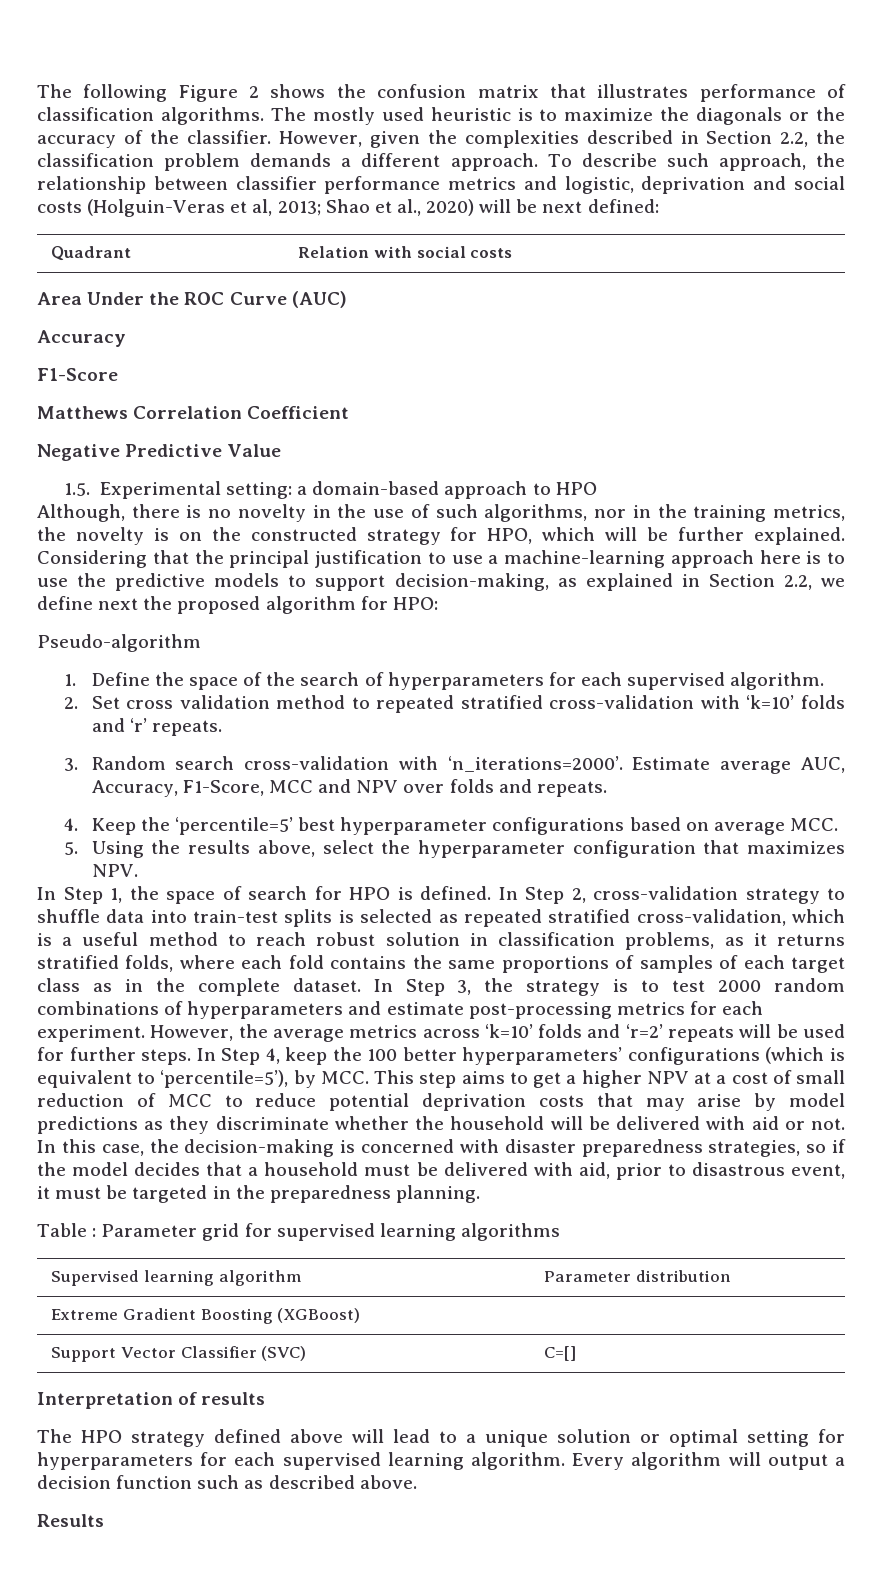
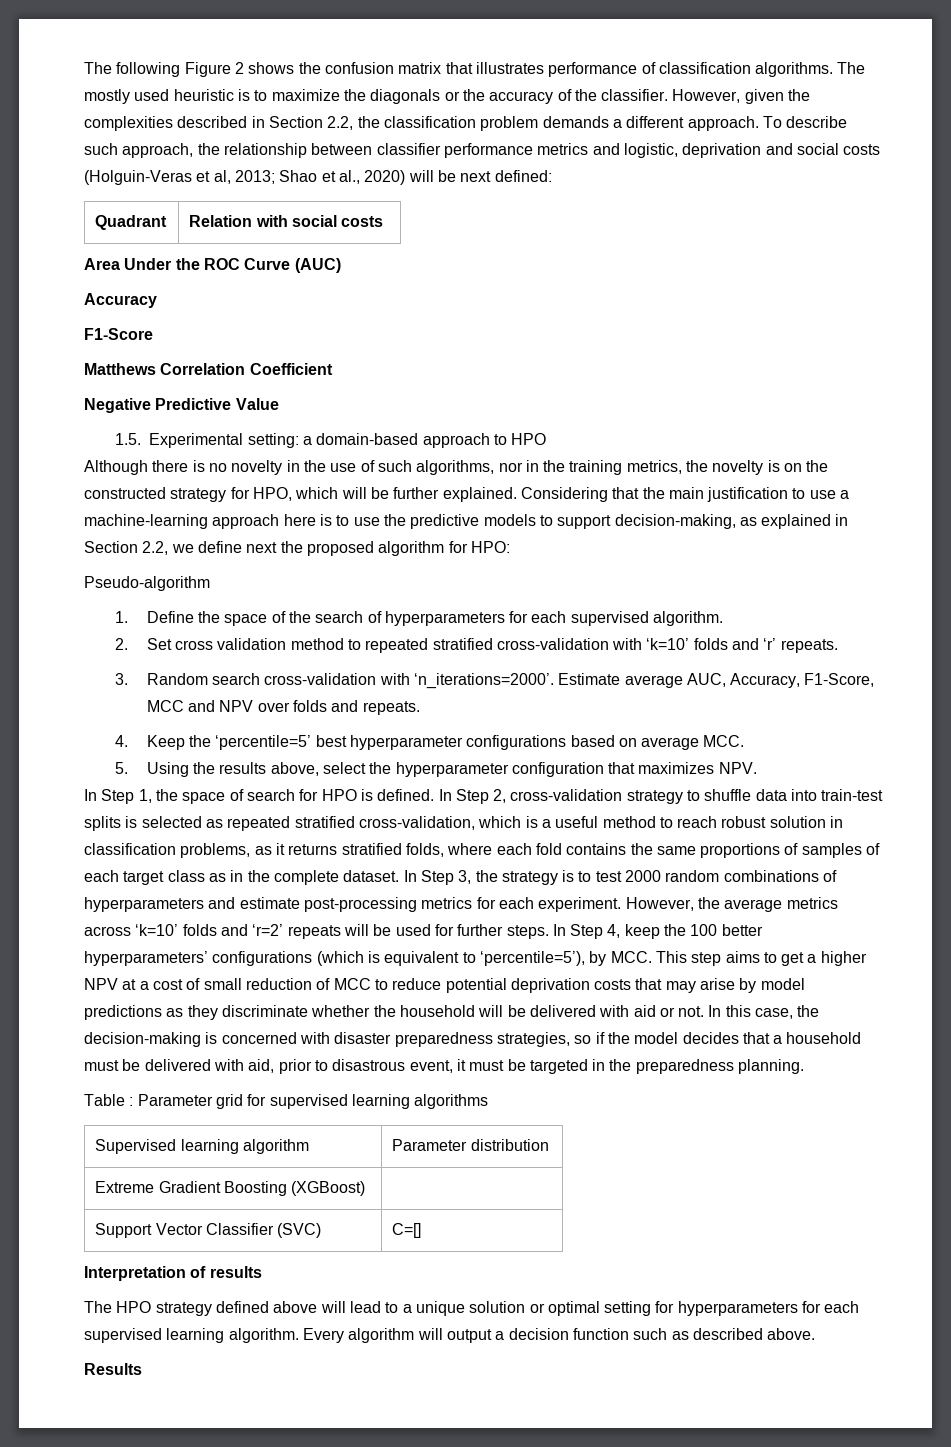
- Although, there is no novelty in the use of such algorithms, nor in the training metrics, the novelty is on the constructed strategy for HPO, which will be further explained.
+ Although there is no novelty in the use of such algorithms, nor in the training metrics, the novelty is on the constructed strategy for HPO, which will be further explained.
- Considering that the principal justification to use a machine-learning approach here is to use the predictive models to support decision-making, as explained in Section 2.2, we define next the proposed algorithm for HPO:
+ Considering that the main justification to use a machine-learning approach here is to use the predictive models to support decision-making, as explained in Section 2.2, we define next the proposed algorithm for HPO:

